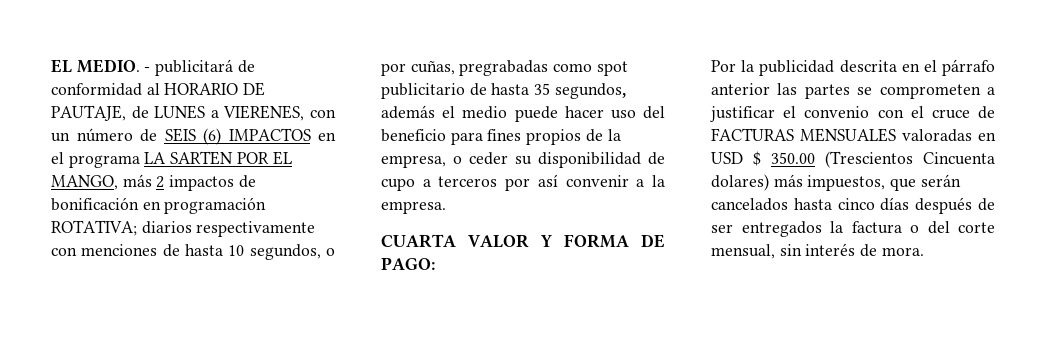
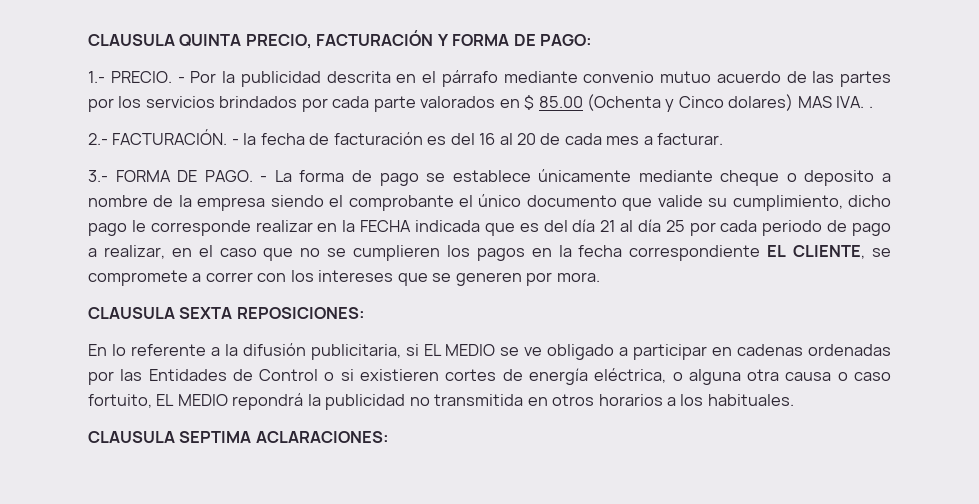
- EL MEDIO. - publicitará de conformidad al HORARIO DE PAUTAJE, de LUNES a VIERENES, con un número de SEIS (6) IMPACTOS en el programa LA SARTEN POR EL MANGO, más 2 impactos de bonificación en programación ROTATIVA; diarios respectivamente con menciones de hasta 10 segundos, o por cuñas, pregrabadas como spot publicitario de hasta 35 segundos, además el medio puede hacer uso del beneficio para fines propios de la empresa, o ceder su disponibilidad de cupo a terceros por así convenir a la empresa.
- CUARTA VALOR Y FORMA DE PAGO:
+ CLAUSULA QUINTA PRECIO, FACTURACIÓN Y FORMA DE PAGO:
- Por la publicidad descrita en el párrafo anterior las partes se comprometen a justificar el convenio con el cruce de FACTURAS MENSUALES valoradas en USD $ 350.00 (Trescientos Cincuenta dolares) más impuestos, que serán cancelados hasta cinco días después de ser entregados la factura o del corte mensual, sin interés de mora.
+ 1.- PRECIO. - Por la publicidad descrita en el párrafo mediante convenio mutuo acuerdo de las partes por los servicios brindados por cada parte valorados en $ 85.00 (Ochenta y Cinco dolares) MAS IVA. .
+ 2.- FACTURACIÓN. - la fecha de facturación es del 16 al 20 de cada mes a facturar.
+ 3.- FORMA DE PAGO. - La forma de pago se establece únicamente mediante cheque o deposito a nombre de la empresa siendo el comprobante el único documento que valide su cumplimiento, dicho pago le corresponde realizar en la FECHA indicada que es del día 21 al día 25 por cada periodo de pago a realizar, en el caso que no se cumplieren los pagos en la fecha correspondiente EL CLIENTE, se compromete a correr con los intereses que se generen por mora.
+ CLAUSULA SEXTA REPOSICIONES:
+ En lo referente a la difusión publicitaria, si EL MEDIO se ve obligado a participar en cadenas ordenadas por las Entidades de Control o si existieren cortes de energía eléctrica, o alguna otra causa o caso fortuito, EL MEDIO repondrá la publicidad no transmitida en otros horarios a los habituales.
+ CLAUSULA SEPTIMA ACLARACIONES:

